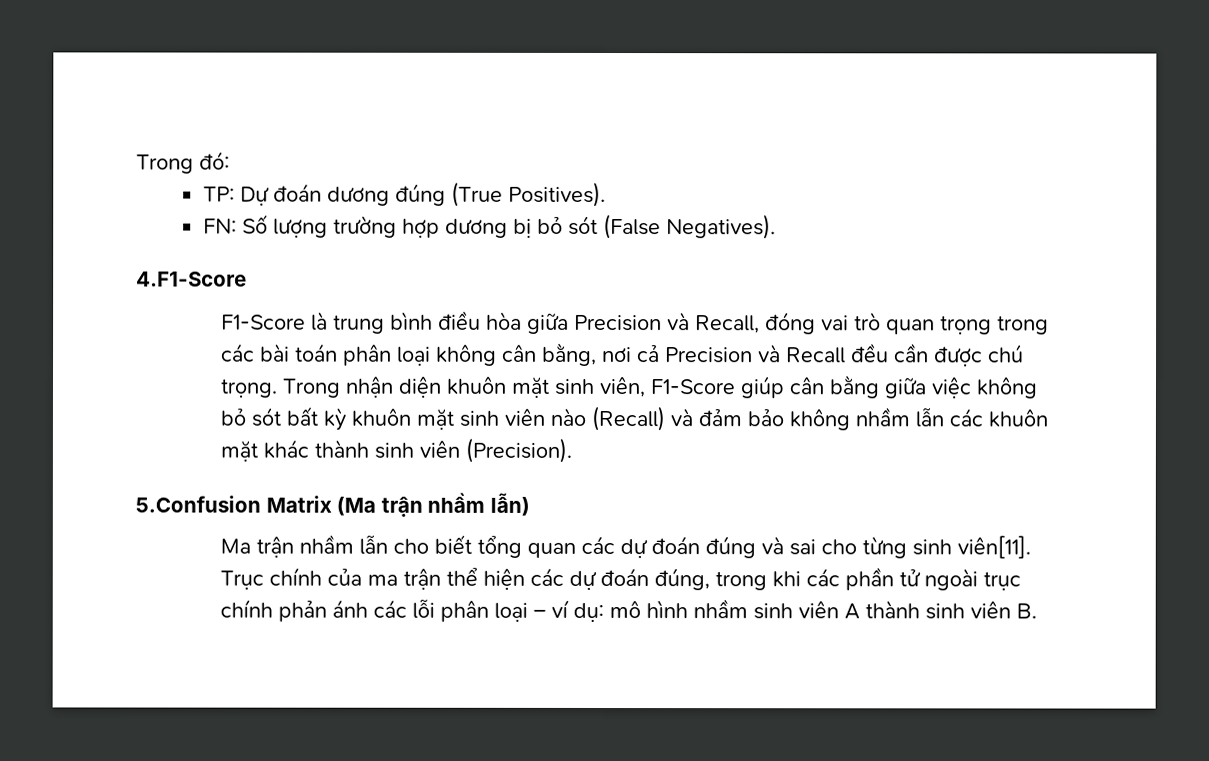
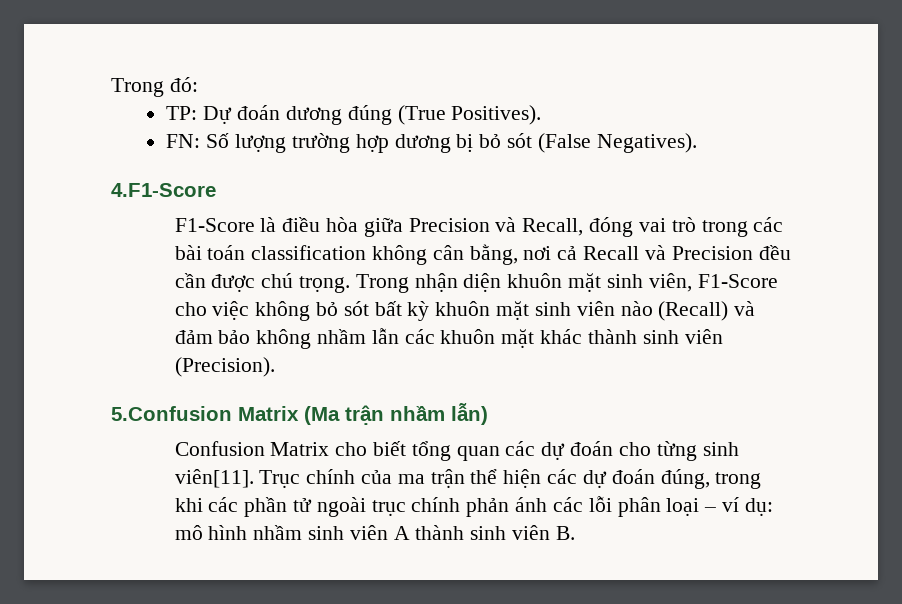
- F1-Score là trung bình điều hòa giữa Precision và Recall, đóng vai trò quan trọng trong các bài toán phân loại không cân bằng, nơi cả Precision và Recall đều cần được chú trọng.
+ F1-Score là điều hòa giữa Precision và Recall, đóng vai trò trong các bài toán classification không cân bằng, nơi cả Recall và Precision đều cần được chú trọng.
- Trong nhận diện khuôn mặt sinh viên, F1-Score giúp cân bằng giữa việc không bỏ sót bất kỳ khuôn mặt sinh viên nào (Recall) và đảm bảo không nhầm lẫn các khuôn mặt khác thành sinh viên (Precision).
+ Trong nhận diện khuôn mặt sinh viên, F1-Score cho việc không bỏ sót bất kỳ khuôn mặt sinh viên nào (Recall) và đảm bảo không nhầm lẫn các khuôn mặt khác thành sinh viên (Precision).
- Ma trận nhầm lẫn cho biết tổng quan các dự đoán đúng và sai cho từng sinh viên[11].
+ Confusion Matrix cho biết tổng quan các dự đoán cho từng sinh viên[11].

